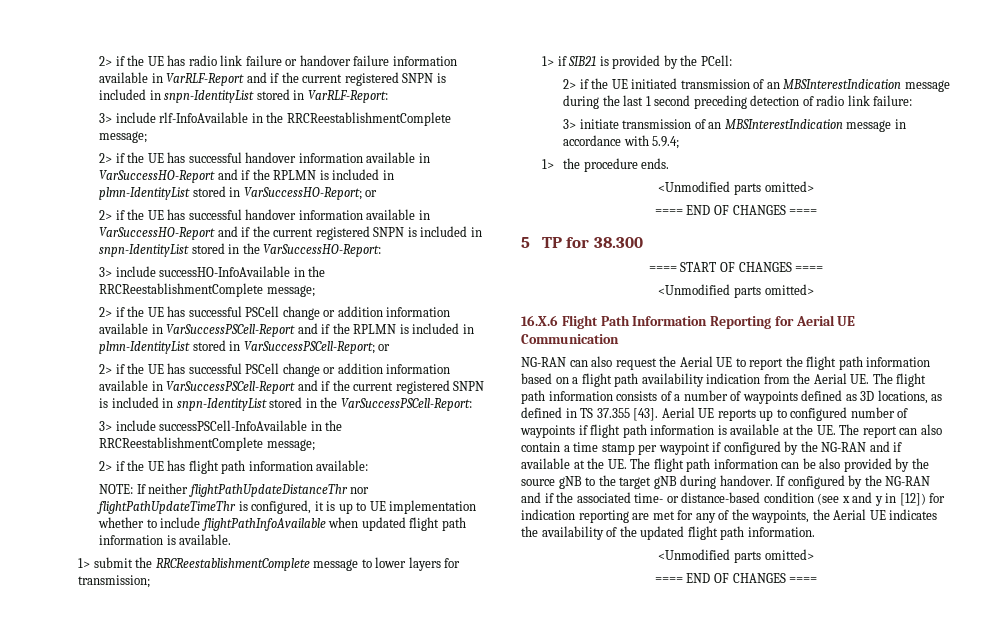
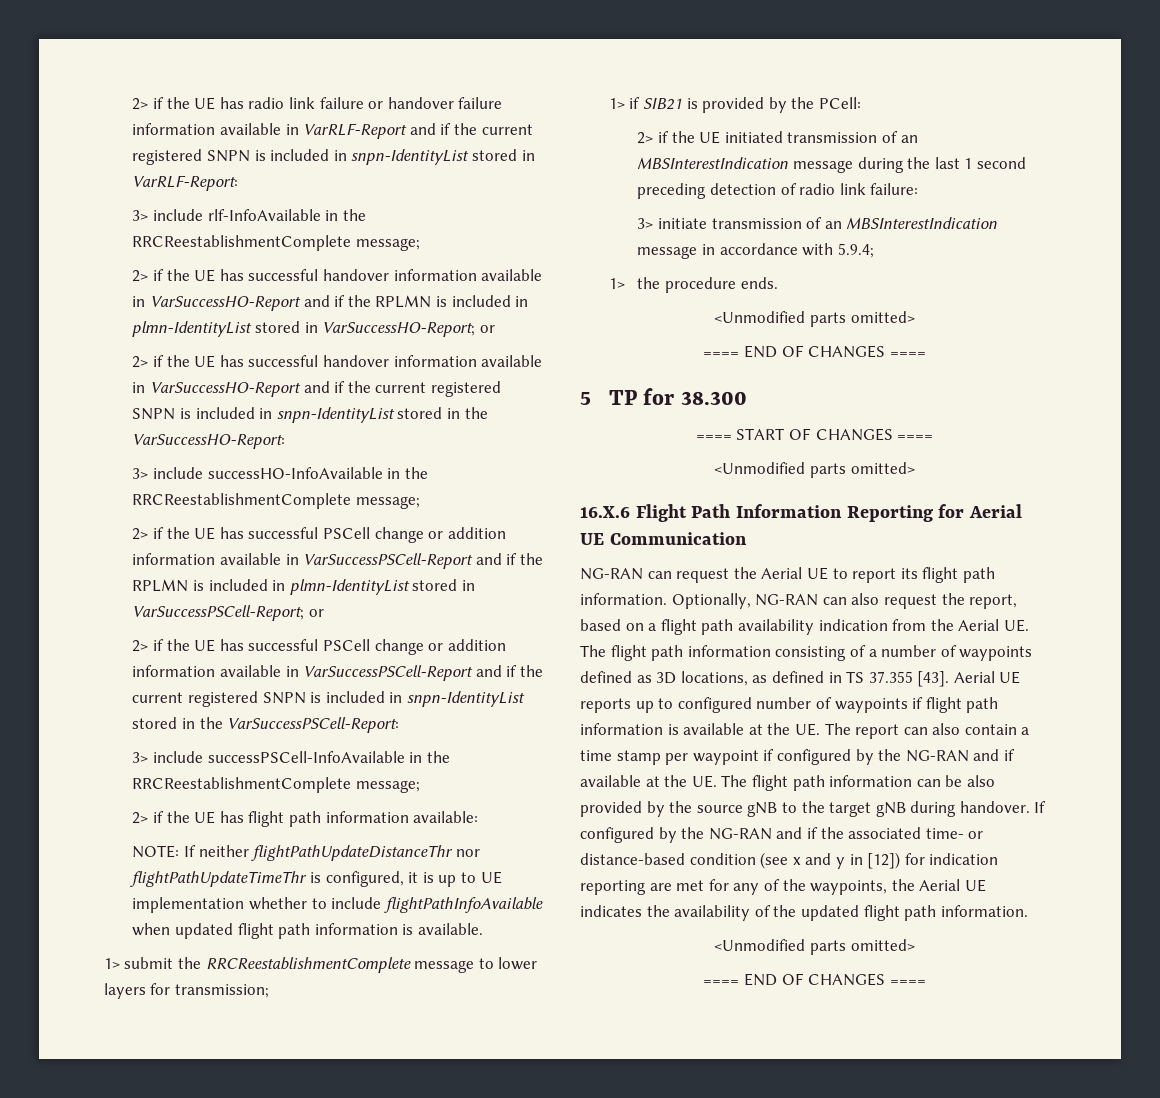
- NG-RAN can also request the Aerial UE to report the flight path information based on a flight path availability indication from the Aerial UE. The flight path information consists of a number of waypoints defined as 3D locations, as defined in TS 37.355 [43].
+ NG-RAN can request the Aerial UE to report its flight path information. Optionally, NG-RAN can also request the report, based on a flight path availability indication from the Aerial UE. The flight path information consisting of a number of waypoints defined as 3D locations, as defined in TS 37.355 [43].

